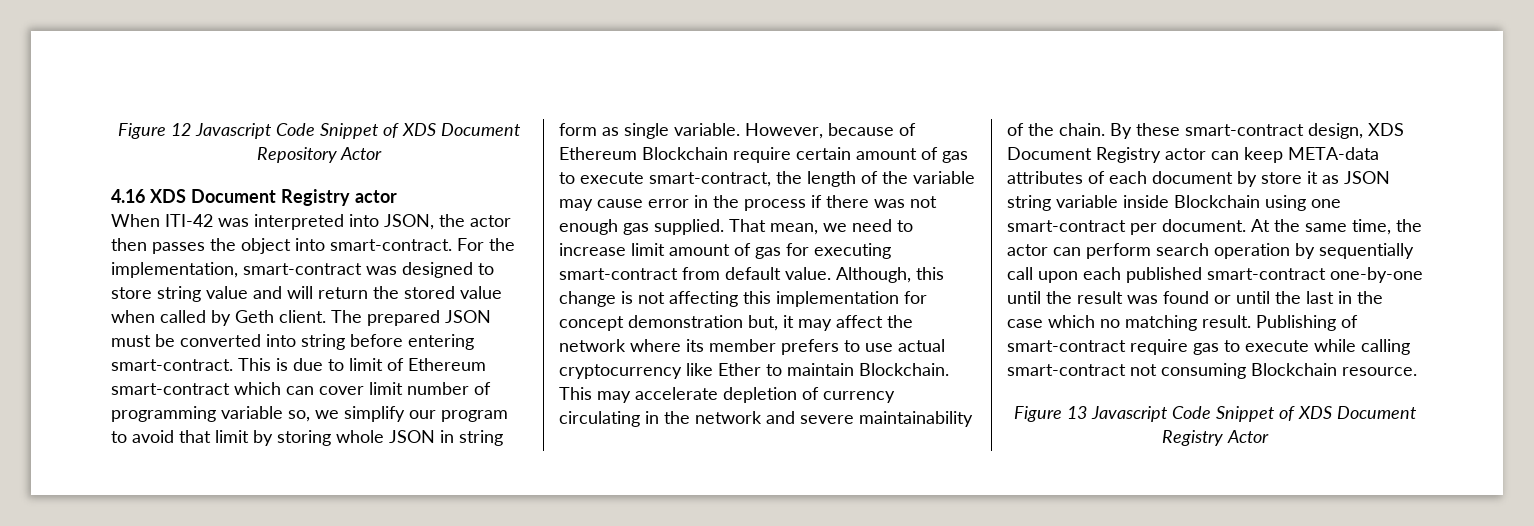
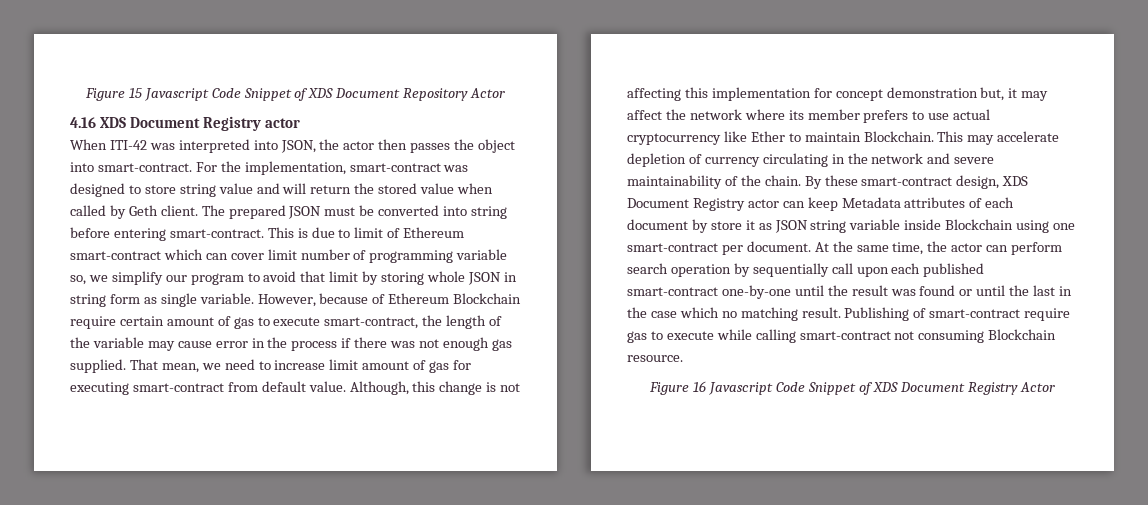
- Figure 12 Javascript Code Snippet of XDS Document Repository Actor
+ Figure 15 Javascript Code Snippet of XDS Document Repository Actor
- By these smart-contract design, XDS Document Registry actor can keep META-data attributes of each document by store it as JSON string variable inside Blockchain using one smart-contract per document.
+ By these smart-contract design, XDS Document Registry actor can keep Metadata attributes of each document by store it as JSON string variable inside Blockchain using one smart-contract per document.
- Figure 13 Javascript Code Snippet of XDS Document Registry Actor
+ Figure 16 Javascript Code Snippet of XDS Document Registry Actor

